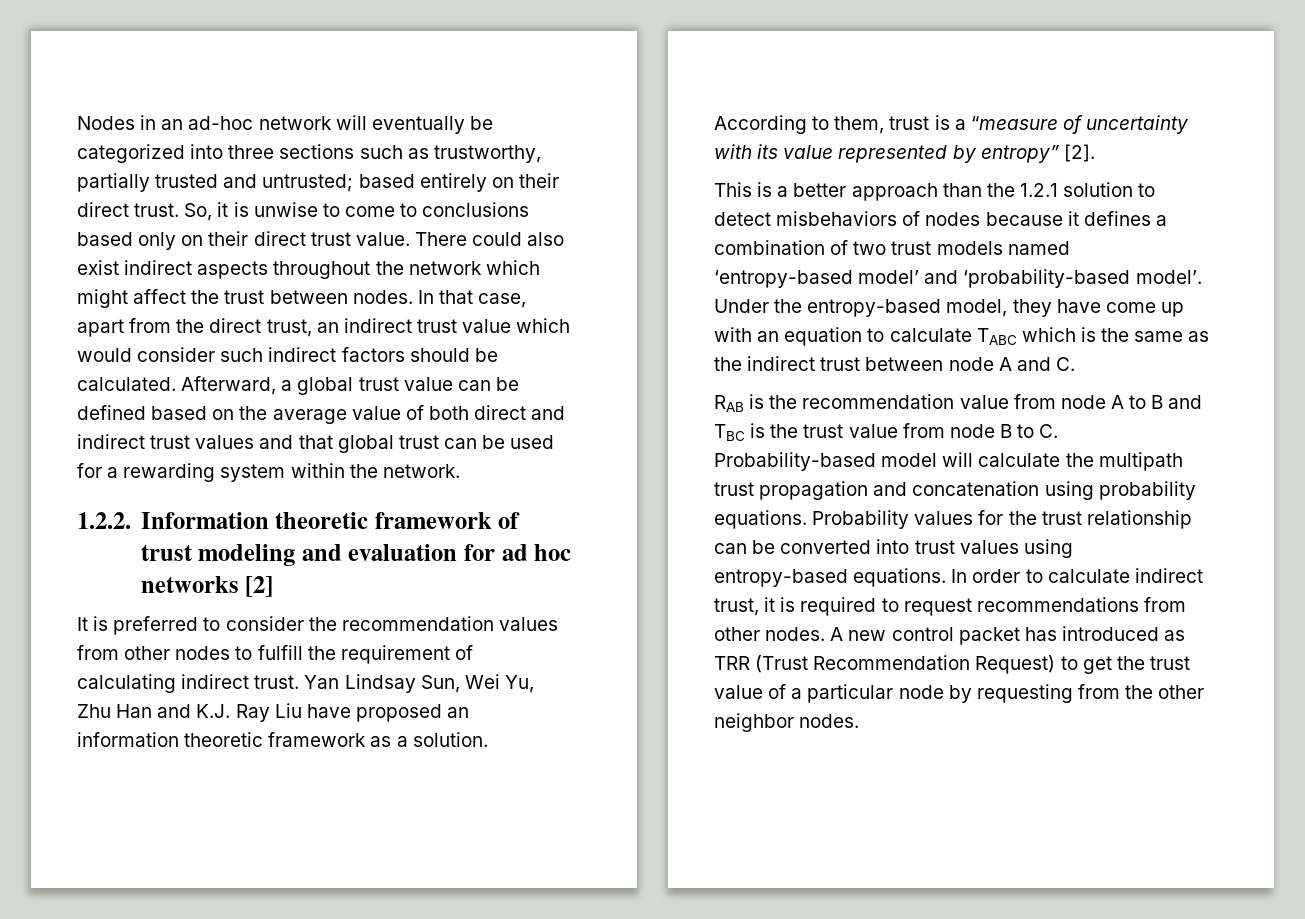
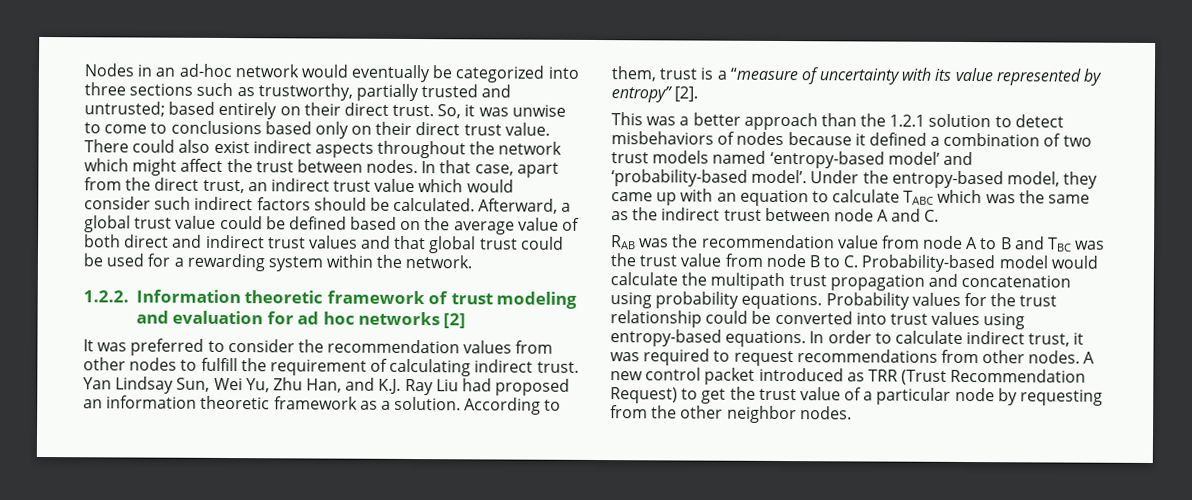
- Nodes in an ad-hoc network will eventually be categorized into three sections such as trustworthy, partially trusted and untrusted; based entirely on their direct trust.
+ Nodes in an ad-hoc network would eventually be categorized into three sections such as trustworthy, partially trusted and untrusted; based entirely on their direct trust.
- So, it is unwise to come to conclusions based only on their direct trust value.
+ So, it was unwise to come to conclusions based only on their direct trust value.
- Afterward, a global trust value can be defined based on the average value of both direct and indirect trust values and that global trust can be used for a rewarding system within the network.
+ Afterward, a global trust value could be defined based on the average value of both direct and indirect trust values and that global trust could be used for a rewarding system within the network.
- It is preferred to consider the recommendation values from other nodes to fulfill the requirement of calculating indirect trust.
+ It was preferred to consider the recommendation values from other nodes to fulfill the requirement of calculating indirect trust.
- Yan Lindsay Sun, Wei Yu, Zhu Han and K.J. Ray Liu have proposed an information theoretic framework as a solution.
+ Yan Lindsay Sun, Wei Yu, Zhu Han, and K.J. Ray Liu had proposed an information theoretic framework as a solution.
- This is a better approach than the 1.2.1 solution to detect misbehaviors of nodes because it defines a combination of two trust models named ‘entropy-based model’ and ‘probability-based model’.
+ This was a better approach than the 1.2.1 solution to detect misbehaviors of nodes because it defined a combination of two trust models named ‘entropy-based model’ and ‘probability-based model’.
- Under the entropy-based model, they have come up with an equation to calculate TABC which is the same as the indirect trust between node A and C.
+ Under the entropy-based model, they came up with an equation to calculate TABC which was the same as the indirect trust between node A and C.
- RAB is the recommendation value from node A to B and TBC is the trust value from node B to C. Probability-based model will calculate the multipath trust propagation and concatenation using probability equations.
+ RAB was the recommendation value from node A to B and TBC was the trust value from node B to C. Probability-based model would calculate the multipath trust propagation and concatenation using probability equations.
- Probability values for the trust relationship can be converted into trust values using entropy-based equations.
+ Probability values for the trust relationship could be converted into trust values using entropy-based equations.
- In order to calculate indirect trust, it is required to request recommendations from other nodes.
+ In order to calculate indirect trust, it was required to request recommendations from other nodes.
- A new control packet has introduced as TRR (Trust Recommendation Request) to get the trust value of a particular node by requesting from the other neighbor nodes.
+ A new control packet introduced as TRR (Trust Recommendation Request) to get the trust value of a particular node by requesting from the other neighbor nodes.

